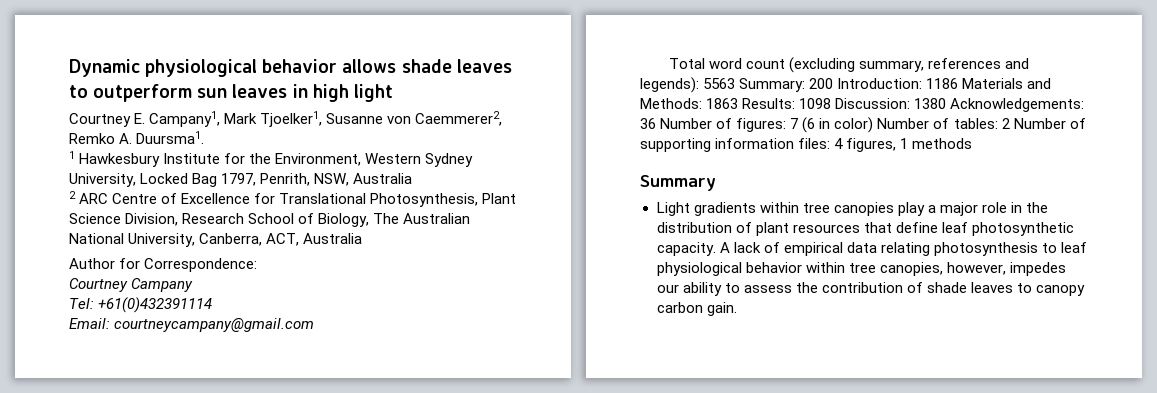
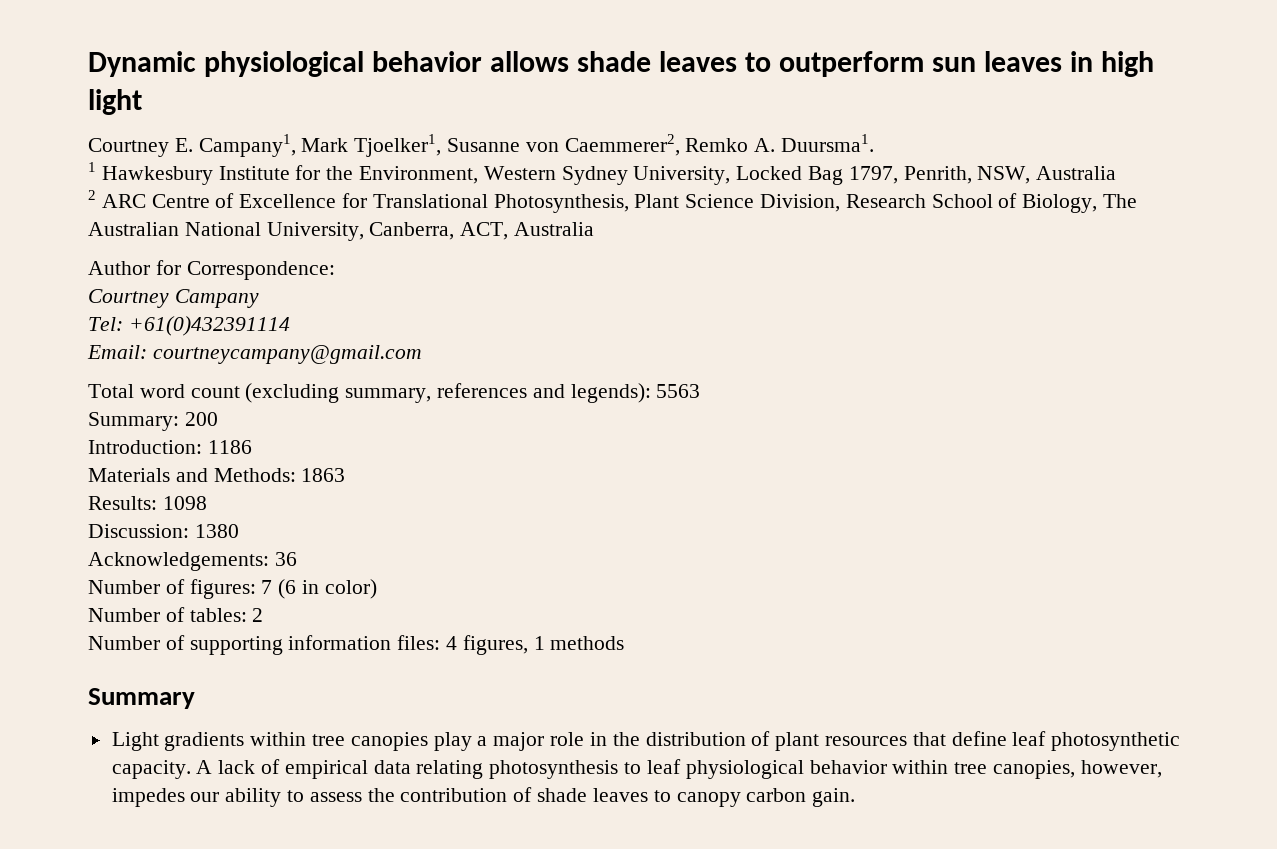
- Total word count (excluding summary, references and legends): 5563 Summary: 200 Introduction: 1186 Materials and Methods: 1863 Results: 1098 Discussion: 1380 Acknowledgements: 36 Number of figures: 7 (6 in color) Number of tables: 2 Number of supporting information files: 4 figures, 1 methods
+ Total word count (excluding summary, references and legends): 5563
+ Summary: 200
+ Introduction: 1186
+ Materials and Methods: 1863
+ Results: 1098
+ Discussion: 1380
+ Acknowledgements: 36
+ Number of figures: 7 (6 in color)
+ Number of tables: 2
+ Number of supporting information files: 4 figures, 1 methods

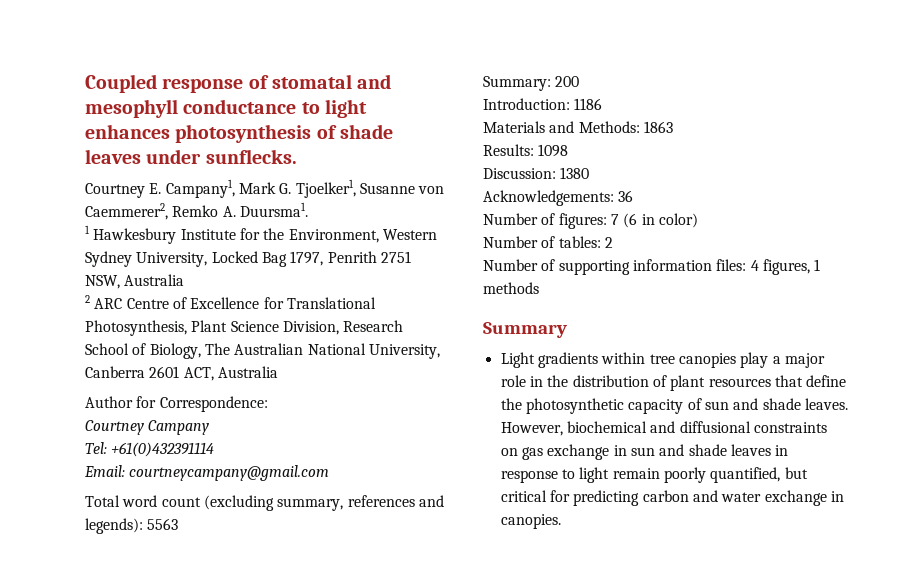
- Dynamic physiological behavior allows shade leaves to outperform sun leaves in high light
+ Coupled response of stomatal and mesophyll conductance to light enhances photosynthesis of shade leaves under sunflecks.
- Courtney E. Campany1, Mark Tjoelker1, Susanne von Caemmerer2, Remko A. Duursma1.
+ Courtney E. Campany1, Mark G. Tjoelker1, Susanne von Caemmerer2, Remko A. Duursma1.
- 1 Hawkesbury Institute for the Environment, Western Sydney University, Locked Bag 1797, Penrith, NSW, Australia
+ 1 Hawkesbury Institute for the Environment, Western Sydney University, Locked Bag 1797, Penrith 2751 NSW, Australia
- 2 ARC Centre of Excellence for Translational Photosynthesis, Plant Science Division, Research School of Biology, The Australian National University, Canberra, ACT, Australia
+ 2 ARC Centre of Excellence for Translational Photosynthesis, Plant Science Division, Research School of Biology, The Australian National University, Canberra 2601 ACT, Australia
- Light gradients within tree canopies play a major role in the distribution of plant resources that define leaf photosynthetic capacity. A lack of empirical data relating photosynthesis to leaf physiological behavior within tree canopies, however, impedes our ability to assess the contribution of shade leaves to canopy carbon gain.
+ Light gradients within tree canopies play a major role in the distribution of plant resources that define the photosynthetic capacity of sun and shade leaves. However, biochemical and diffusional constraints on gas exchange in sun and shade leaves in response to light remain poorly quantified, but critical for predicting carbon and water exchange in canopies.

